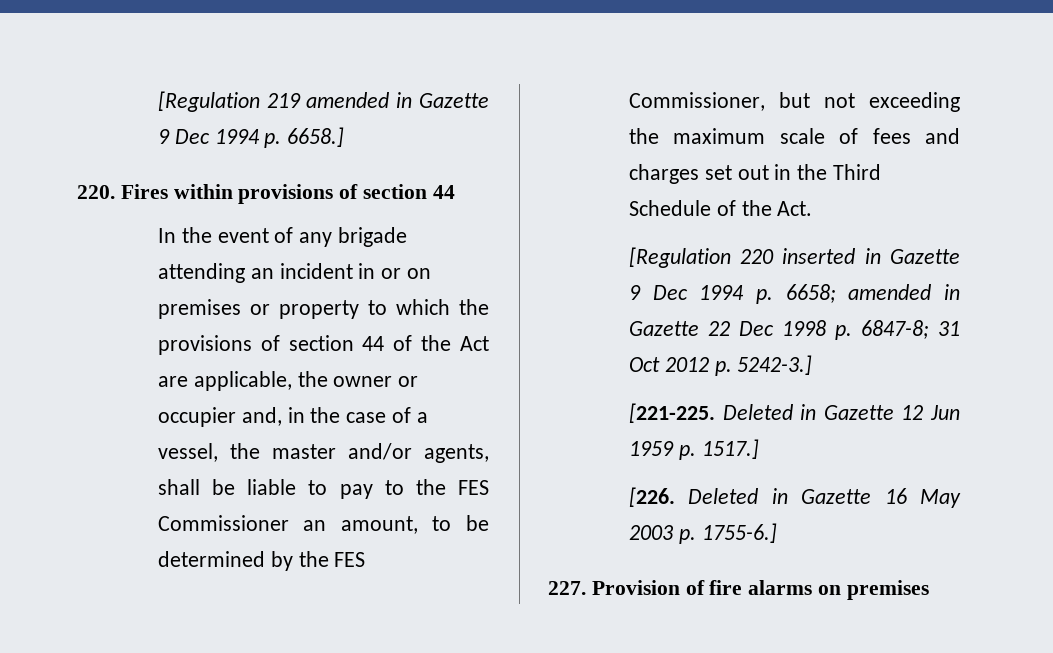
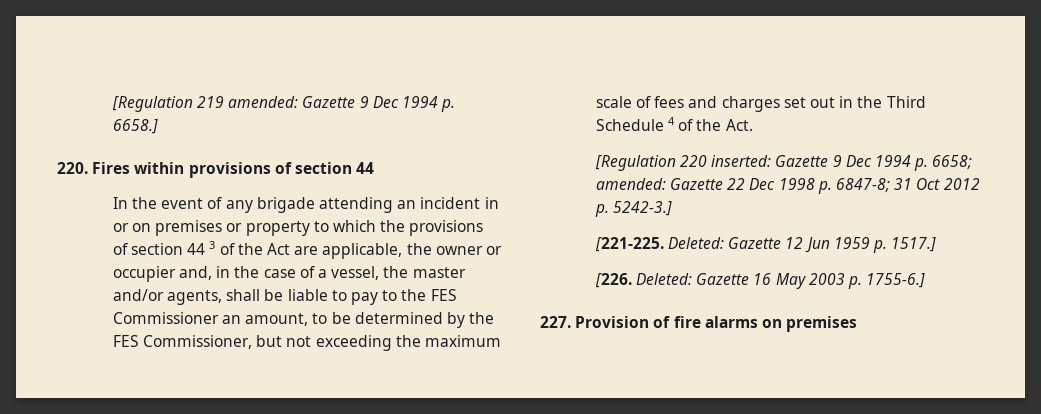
- [Regulation 219 amended in Gazette 9 Dec 1994 p. 6658.]
+ [Regulation 219 amended: Gazette 9 Dec 1994 p. 6658.]
- In the event of any brigade attending an incident in or on premises or property to which the provisions of section 44 of the Act are applicable, the owner or occupier and, in the case of a vessel, the master and/or agents, shall be liable to pay to the FES Commissioner an amount, to be determined by the FES Commissioner, but not exceeding the maximum scale of fees and charges set out in the Third Schedule of the Act.
+ In the event of any brigade attending an incident in or on premises or property to which the provisions of section 44 3 of the Act are applicable, the owner or occupier and, in the case of a vessel, the master and/or agents, shall be liable to pay to the FES Commissioner an amount, to be determined by the FES Commissioner, but not exceeding the maximum scale of fees and charges set out in the Third Schedule 4 of the Act.
- [Regulation 220 inserted in Gazette 9 Dec 1994 p. 6658; amended in Gazette 22 Dec 1998 p. 6847-8; 31 Oct 2012 p. 5242-3.]
+ [Regulation 220 inserted: Gazette 9 Dec 1994 p. 6658; amended: Gazette 22 Dec 1998 p. 6847-8; 31 Oct 2012 p. 5242-3.]
- Deleted in Gazette 12 Jun 1959 p. 1517.]
+ Deleted: Gazette 12 Jun 1959 p. 1517.]
- [226. Deleted in Gazette 16 May 2003 p. 1755-6.]
+ [226. Deleted: Gazette 16 May 2003 p. 1755-6.]

